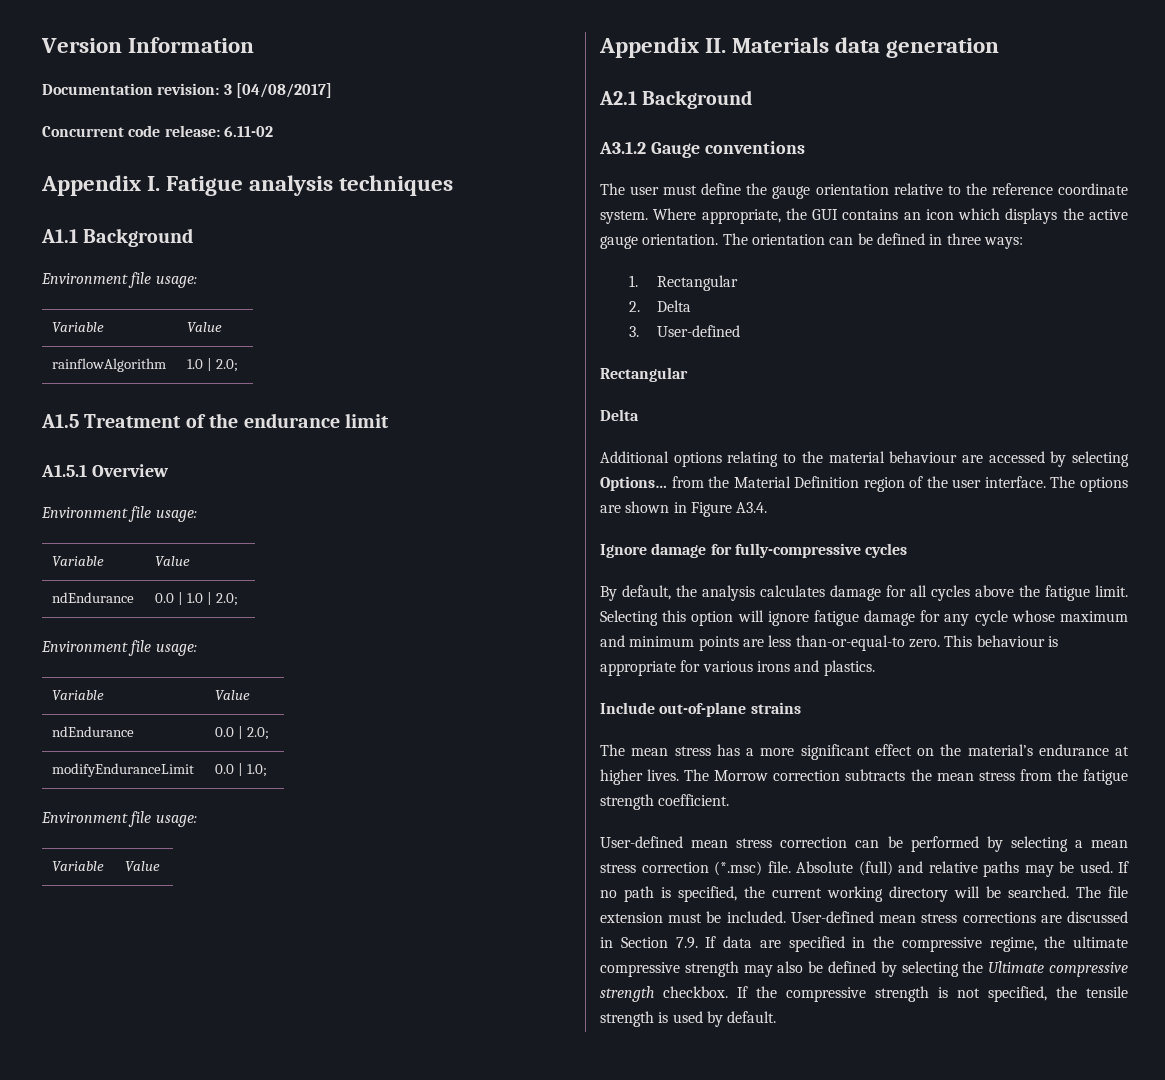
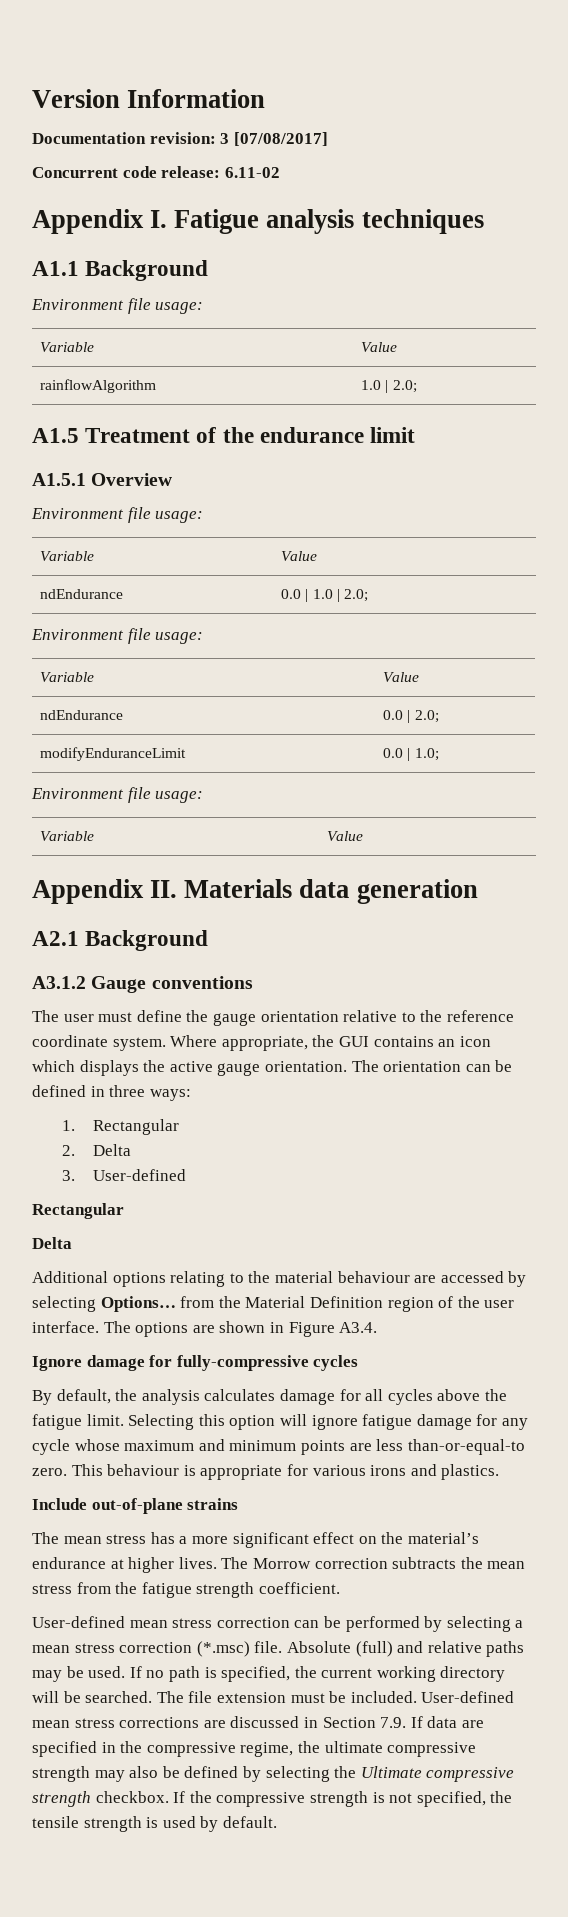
- Documentation revision: 3 [04/08/2017]
+ Documentation revision: 3 [07/08/2017]

